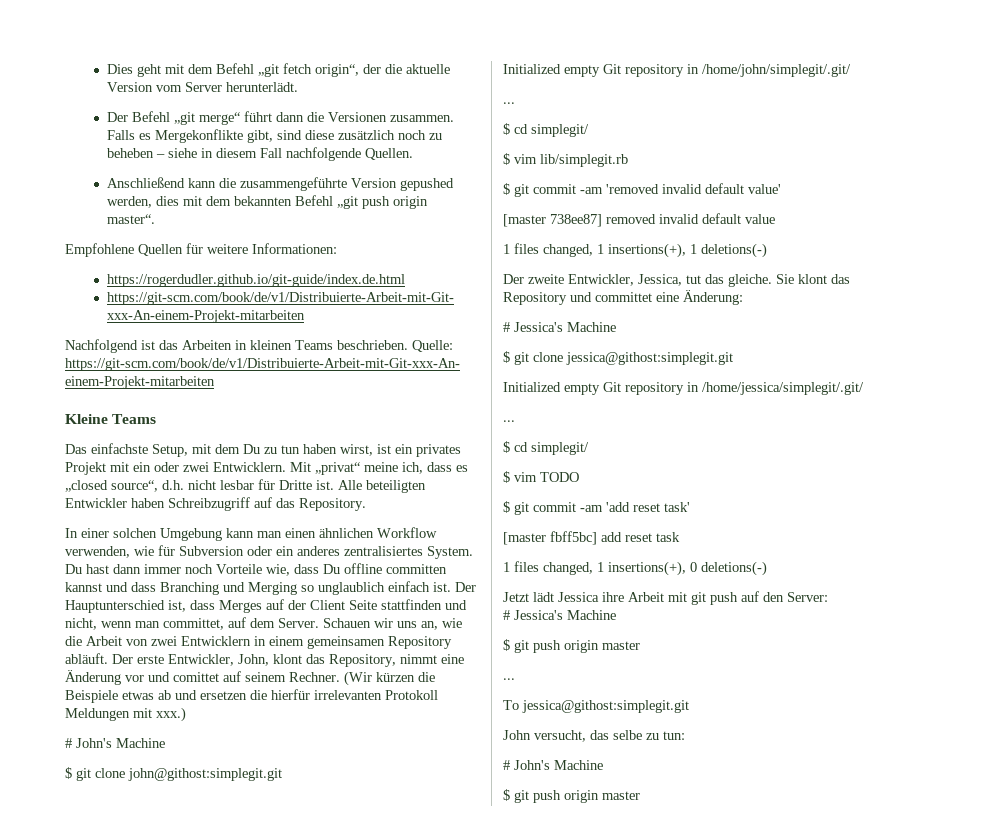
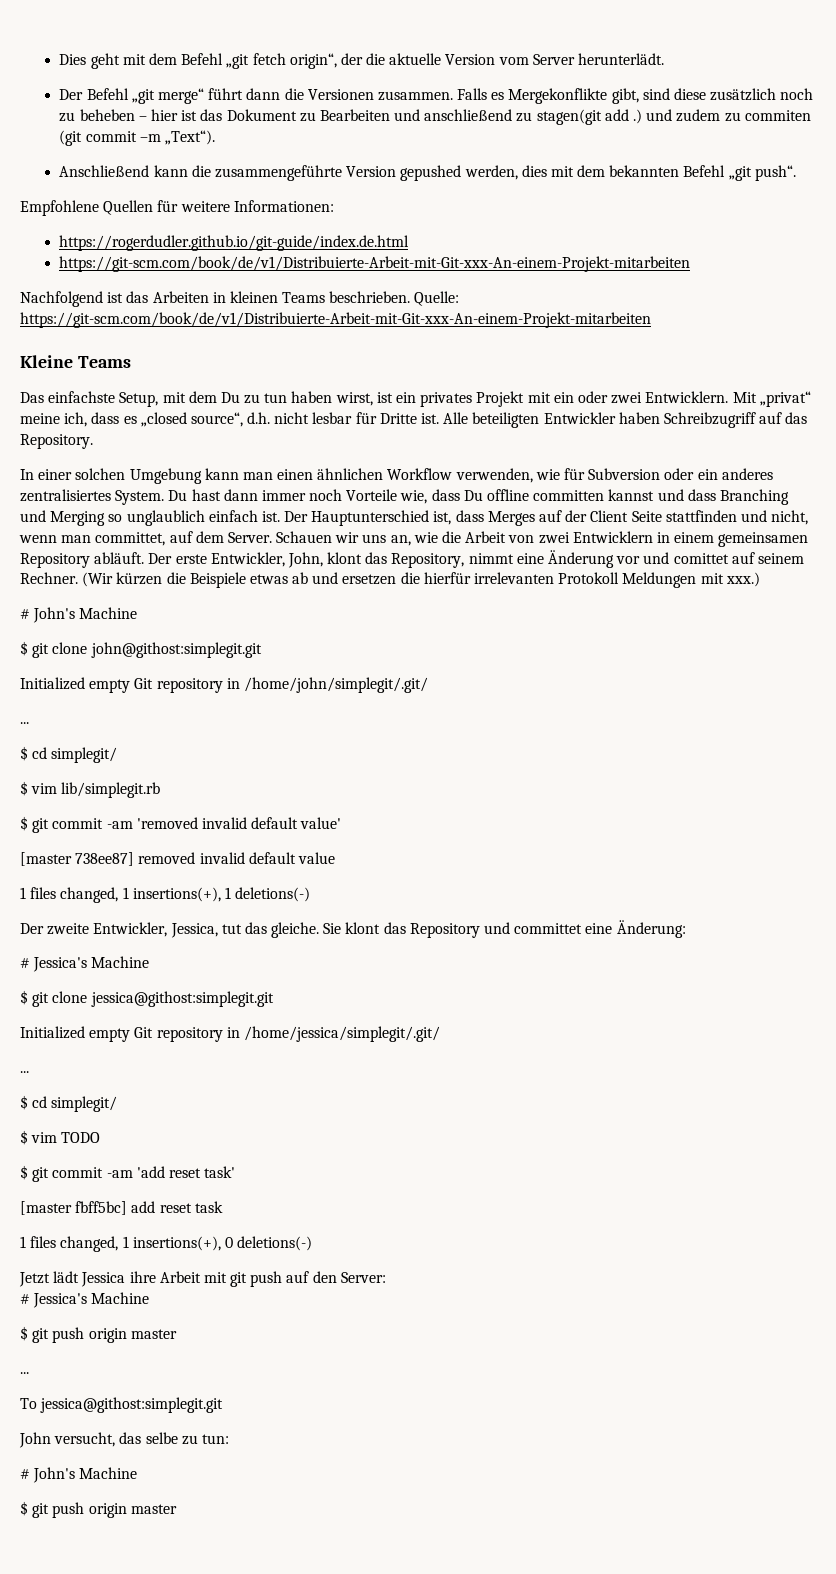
- Falls es Mergekonflikte gibt, sind diese zusätzlich noch zu beheben – siehe in diesem Fall nachfolgende Quellen.
+ Falls es Mergekonflikte gibt, sind diese zusätzlich noch zu beheben – hier ist das Dokument zu Bearbeiten und anschließend zu stagen(git add .) und zudem zu commiten (git commit –m „Text“).
- Anschließend kann die zusammengeführte Version gepushed werden, dies mit dem bekannten Befehl „git push origin master“.
+ Anschließend kann die zusammengeführte Version gepushed werden, dies mit dem bekannten Befehl „git push“.

